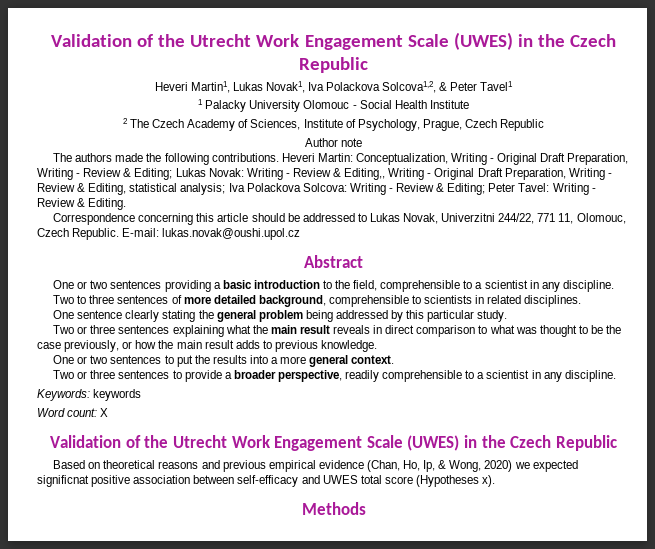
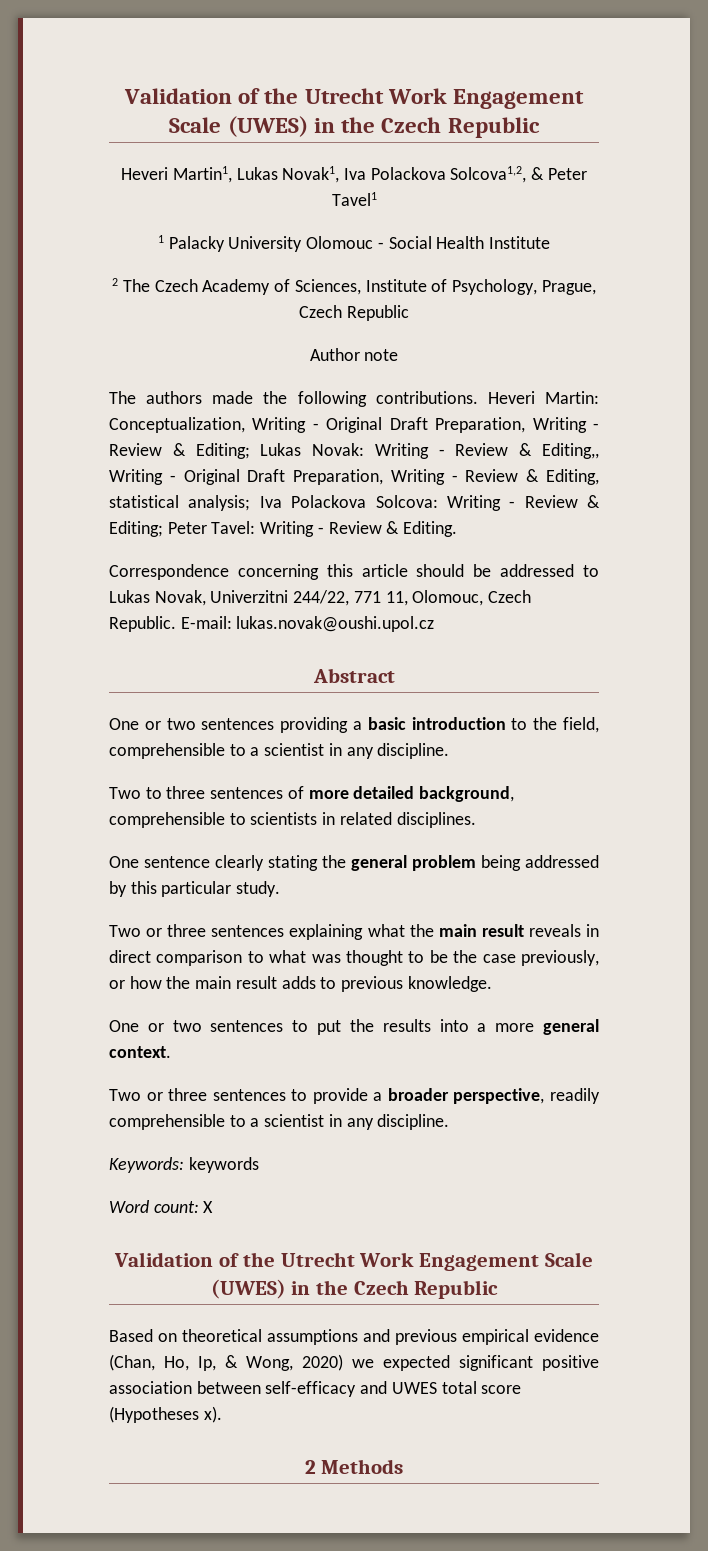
- Based on theoretical reasons and previous empirical evidence (Chan, Ho, Ip, & Wong, 2020) we expected significnat positive association between self-efficacy and UWES total score (Hypotheses x).
+ Based on theoretical assumptions and previous empirical evidence (Chan, Ho, Ip, & Wong, 2020) we expected significant positive association between self-efficacy and UWES total score (Hypotheses x).
- Methods
+ 2 Methods

